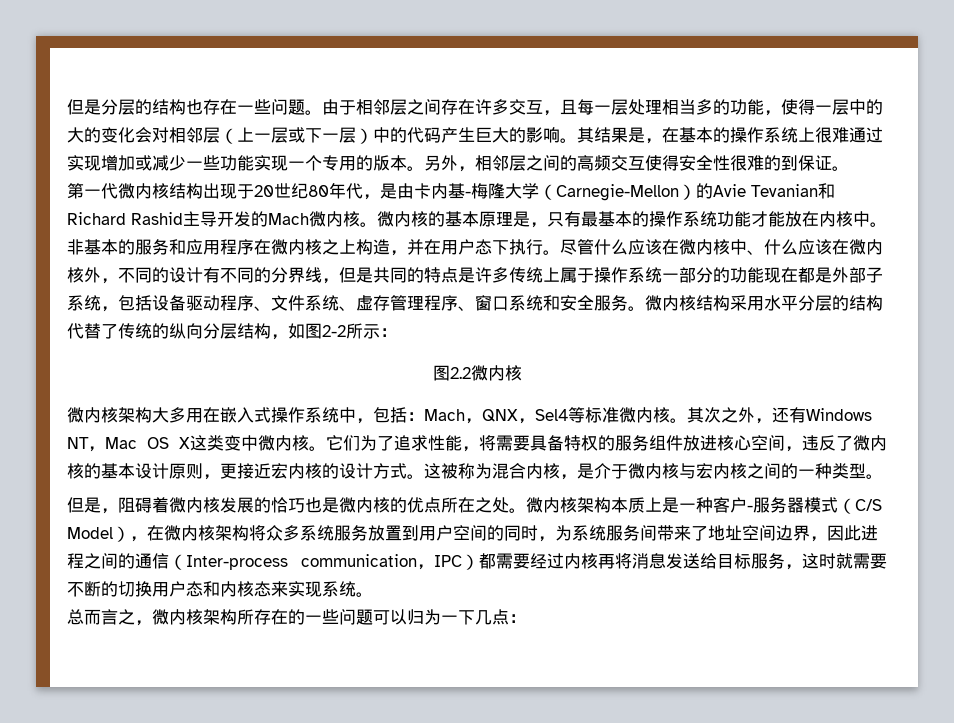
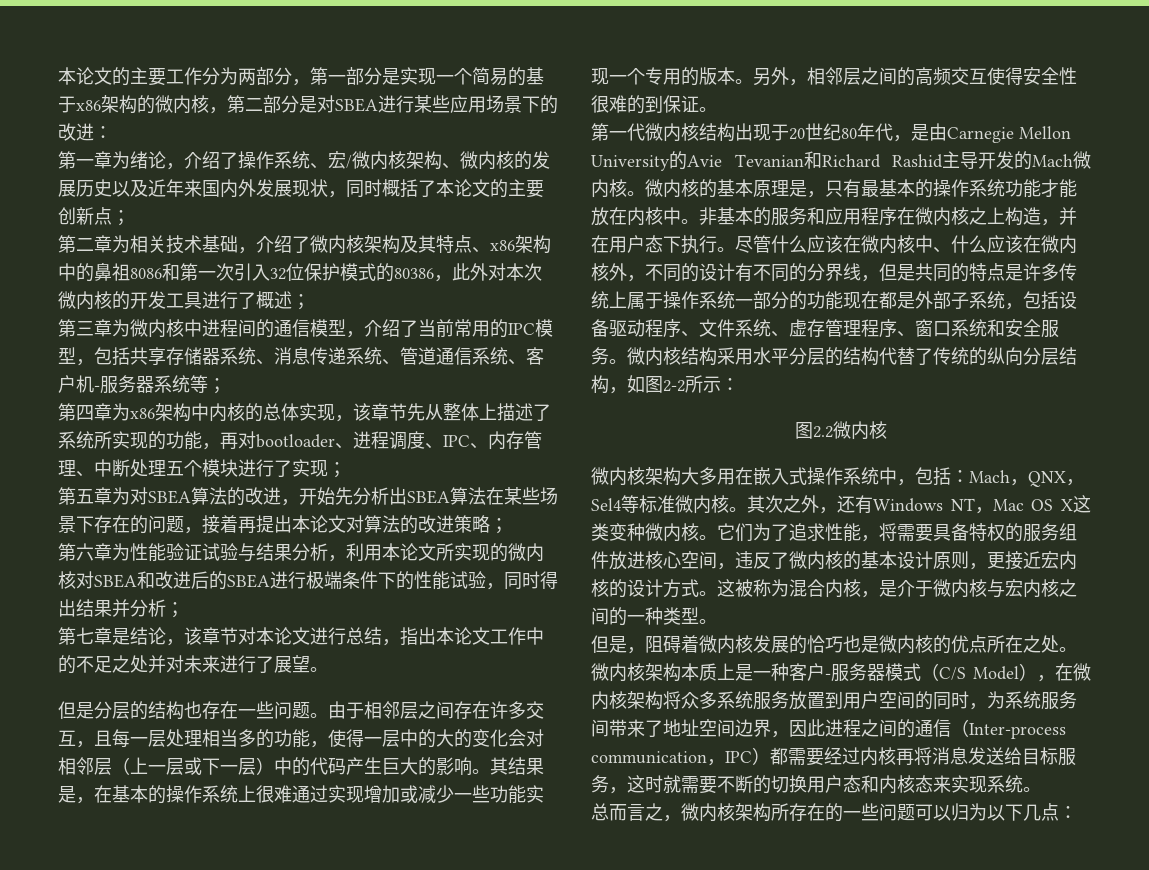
+ 本论文的主要工作分为两部分，第一部分是实现一个简易的基于x86架构的微内核，第二部分是对SBEA进行某些应用场景下的改进：
+ 第一章为绪论，介绍了操作系统、宏/微内核架构、微内核的发展历史以及近年来国内外发展现状，同时概括了本论文的主要创新点；
+ 第二章为相关技术基础，介绍了微内核架构及其特点、x86架构中的鼻祖8086和第一次引入32位保护模式的80386，此外对本次微内核的开发工具进行了概述；
+ 第三章为微内核中进程间的通信模型，介绍了当前常用的IPC模型，包括共享存储器系统、消息传递系统、管道通信系统、客户机-服务器系统等；
+ 第四章为x86架构中内核的总体实现，该章节先从整体上描述了系统所实现的功能，再对bootloader、进程调度、IPC、内存管理、中断处理五个模块进行了实现；
+ 第五章为对SBEA算法的改进，开始先分析出SBEA算法在某些场景下存在的问题，接着再提出本论文对算法的改进策略；
+ 第六章为性能验证试验与结果分析，利用本论文所实现的微内核对SBEA和改进后的SBEA进行极端条件下的性能试验，同时得出结果并分析；
+ 第七章是结论，该章节对本论文进行总结，指出本论文工作中的不足之处并对未来进行了展望。
- 第一代微内核结构出现于20世纪80年代，是由卡内基-梅隆大学（Carnegie-Mellon）的Avie Tevanian和Richard Rashid主导开发的Mach微内核。
+ 第一代微内核结构出现于20世纪80年代，是由Carnegie Mellon University的Avie Tevanian和Richard Rashid主导开发的Mach微内核。
- 其次之外，还有Windows NT，Mac OS X这类变中微内核。
+ 其次之外，还有Windows NT，Mac OS X这类变种微内核。
- 总而言之，微内核架构所存在的一些问题可以归为一下几点：
+ 总而言之，微内核架构所存在的一些问题可以归为以下几点：

